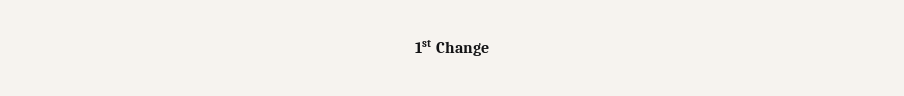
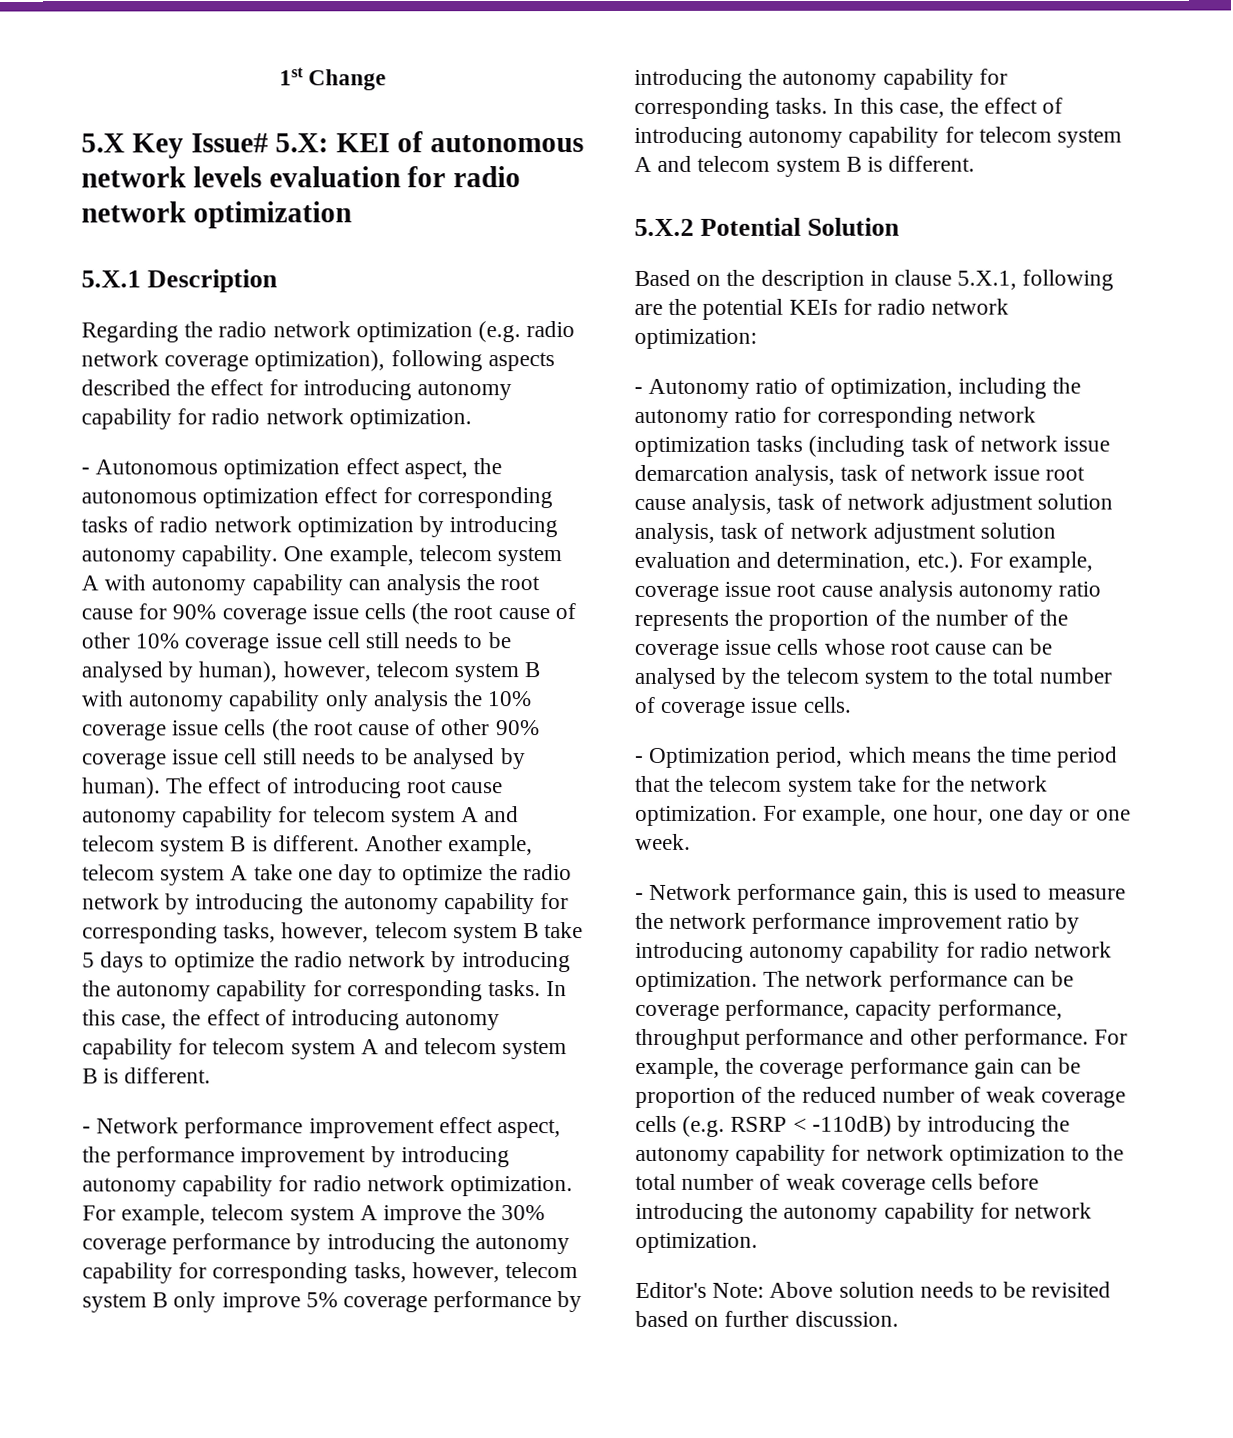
+ 5.X Key Issue# 5.X: KEI of autonomous network levels evaluation for radio network optimization
+ 5.X.1 Description
+ Regarding the radio network optimization (e.g. radio network coverage optimization), following aspects described the effect for introducing autonomy capability for radio network optimization.
+ - Autonomous optimization effect aspect, the autonomous optimization effect for corresponding tasks of radio network optimization by introducing autonomy capability. One example, telecom system A with autonomy capability can analysis the root cause for 90% coverage issue cells (the root cause of other 10% coverage issue cell still needs to be analysed by human), however, telecom system B with autonomy capability only analysis the 10% coverage issue cells (the root cause of other 90% coverage issue cell still needs to be analysed by human). The effect of introducing root cause autonomy capability for telecom system A and telecom system B is different. Another example, telecom system A take one day to optimize the radio network by introducing the autonomy capability for corresponding tasks, however, telecom system B take 5 days to optimize the radio network by introducing the autonomy capability for corresponding tasks. In this case, the effect of introducing autonomy capability for telecom system A and telecom system B is different.
+ - Network performance improvement effect aspect, the performance improvement by introducing autonomy capability for radio network optimization. For example, telecom system A improve the 30% coverage performance by introducing the autonomy capability for corresponding tasks, however, telecom system B only improve 5% coverage performance by introducing the autonomy capability for corresponding tasks. In this case, the effect of introducing autonomy capability for telecom system A and telecom system B is different.
+ 5.X.2 Potential Solution
+ Based on the description in clause 5.X.1, following are the potential KEIs for radio network optimization:
+ - Autonomy ratio of optimization, including the autonomy ratio for corresponding network optimization tasks (including task of network issue demarcation analysis, task of network issue root cause analysis, task of network adjustment solution analysis, task of network adjustment solution evaluation and determination, etc.). For example, coverage issue root cause analysis autonomy ratio represents the proportion of the number of the coverage issue cells whose root cause can be analysed by the telecom system to the total number of coverage issue cells.
+ - Optimization period, which means the time period that the telecom system take for the network optimization. For example, one hour, one day or one week.
+ - Network performance gain, this is used to measure the network performance improvement ratio by introducing autonomy capability for radio network optimization. The network performance can be coverage performance, capacity performance, throughput performance and other performance. For example, the coverage performance gain can be proportion of the reduced number of weak coverage cells (e.g. RSRP < -110dB) by introducing the autonomy capability for network optimization to the total number of weak coverage cells before introducing the autonomy capability for network optimization.
+ Editor's Note: Above solution needs to be revisited based on further discussion.

